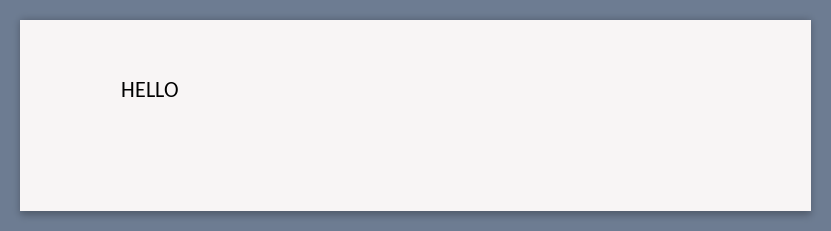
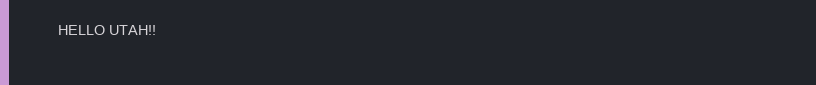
- HELLO
+ HELLO UTAH!!

